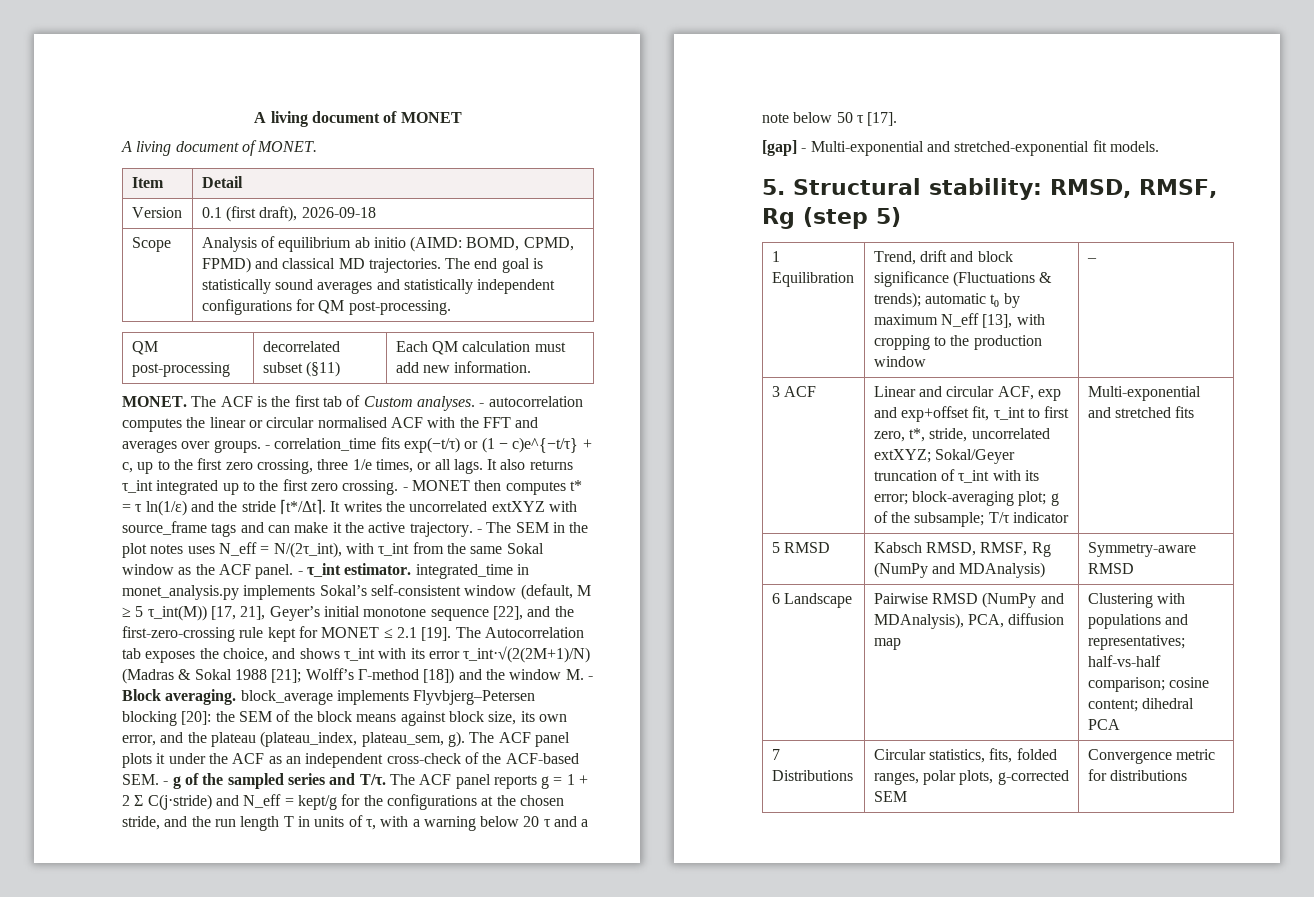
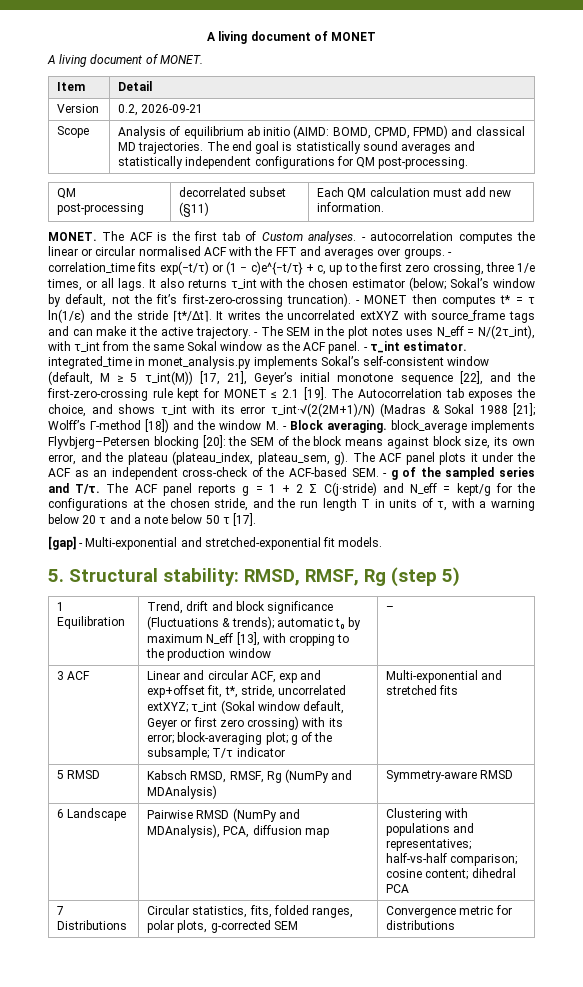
- Version | 0.1 (first draft), 2026-09-18
+ Version | 0.2, 2026-09-21
- It also returns τ_int integrated up to the first zero crossing.
+ It also returns τ_int with the chosen estimator (below; Sokal’s window by default, not the fit’s first-zero-crossing truncation).
- 3 ACF | Linear and circular ACF, exp and exp+offset fit, τ_int to first zero, t*, stride, uncorrelated extXYZ; Sokal/Geyer truncation of τ_int with its error; block-averaging plot; g of the subsample; T/τ indicator | Multi-exponential and stretched fits
+ 3 ACF | Linear and circular ACF, exp and exp+offset fit, t*, stride, uncorrelated extXYZ; τ_int (Sokal window default, Geyer or first zero crossing) with its error; block-averaging plot; g of the subsample; T/τ indicator | Multi-exponential and stretched fits

